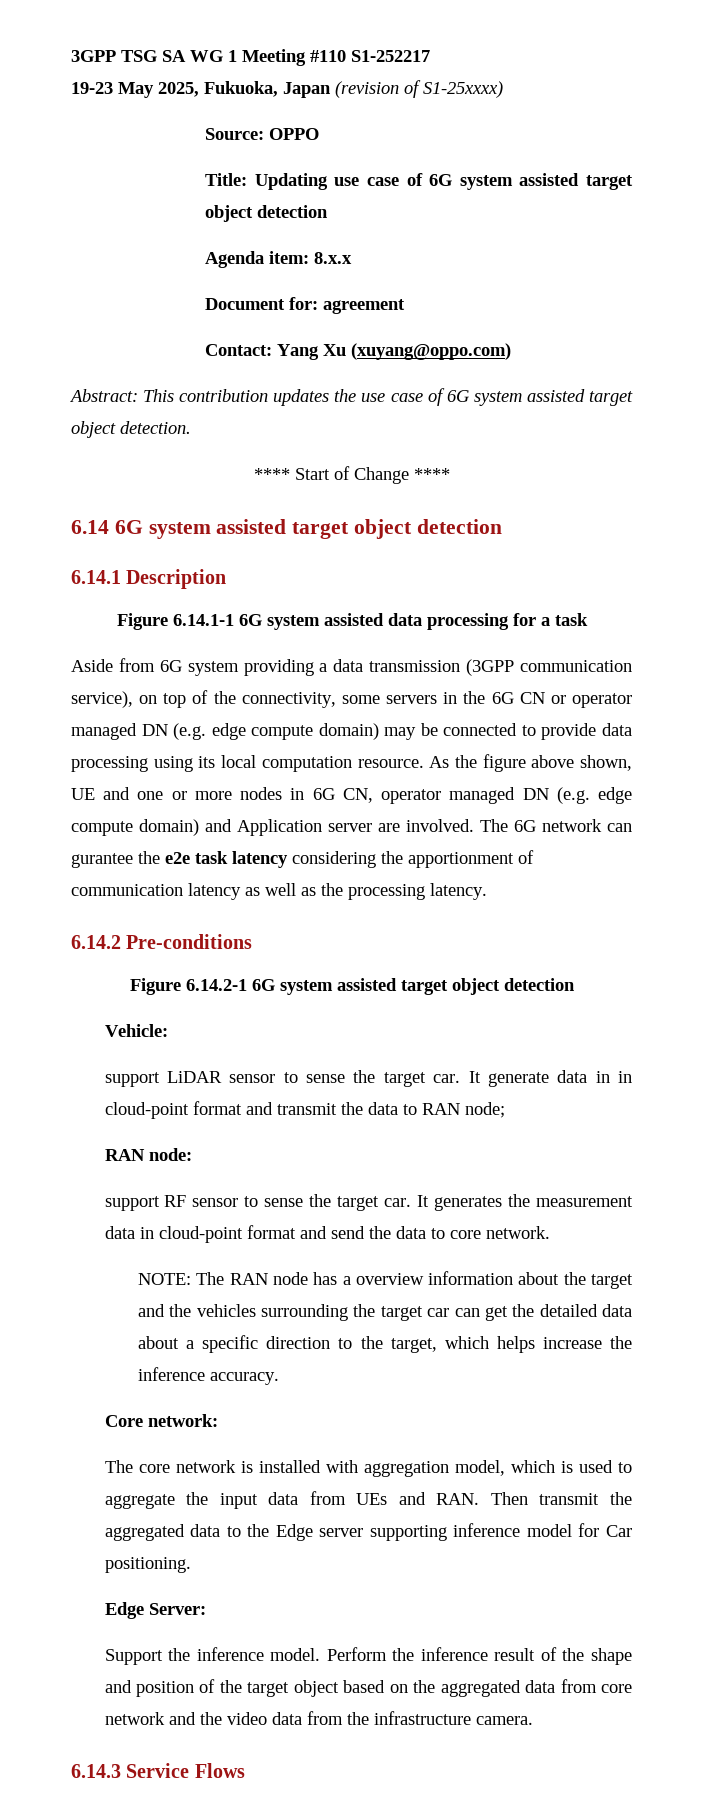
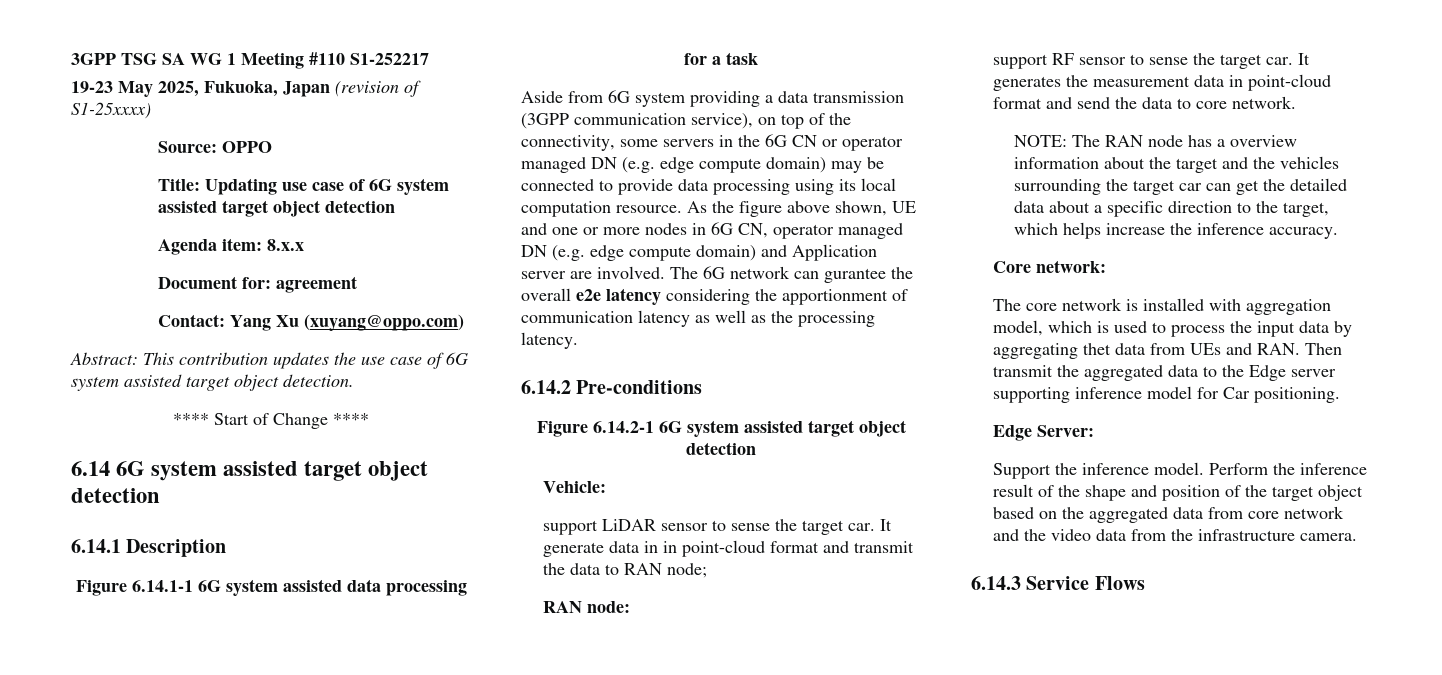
- The 6G network can gurantee the e2e task latency considering the apportionment of communication latency as well as the processing latency.
+ The 6G network can gurantee the overall e2e latency considering the apportionment of communication latency as well as the processing latency.
- It generate data in in cloud-point format and transmit the data to RAN node;
+ It generate data in in point-cloud format and transmit the data to RAN node;
- It generates the measurement data in cloud-point format and send the data to core network.
+ It generates the measurement data in point-cloud format and send the data to core network.
- The core network is installed with aggregation model, which is used to aggregate the input data from UEs and RAN. Then transmit the aggregated data to the Edge server supporting inference model for Car positioning.
+ The core network is installed with aggregation model, which is used to process the input data by aggregating thet data from UEs and RAN. Then transmit the aggregated data to the Edge server supporting inference model for Car positioning.

